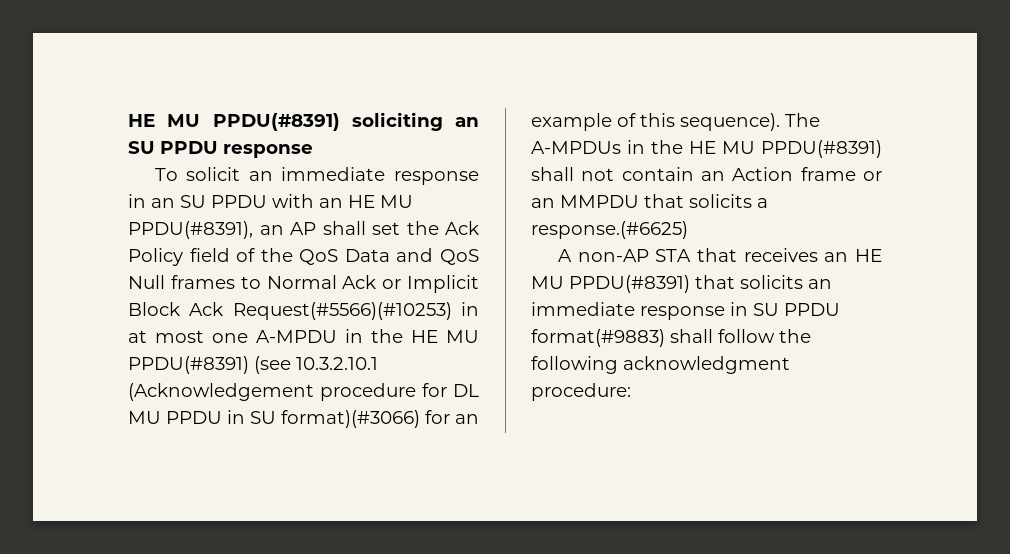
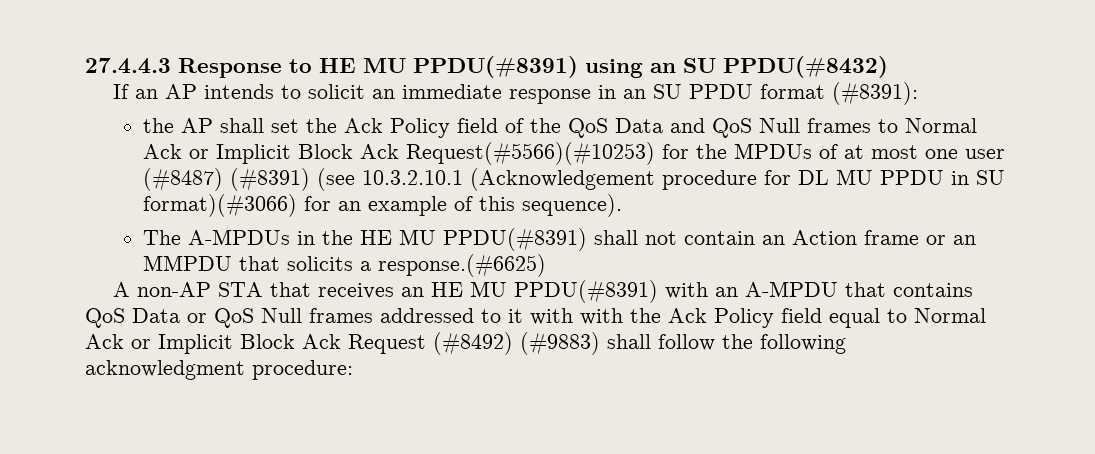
- HE MU PPDU(#8391) soliciting an SU PPDU response
- To solicit an immediate response in an SU PPDU with an HE MU PPDU(#8391), an AP shall set the Ack Policy field of the QoS Data and QoS Null frames to Normal Ack or Implicit Block Ack Request(#5566)(#10253) in at most one A-MPDU in the HE MU PPDU(#8391) (see 10.3.2.10.1 (Acknowledgement procedure for DL MU PPDU in SU format)(#3066) for an example of this sequence). The A-MPDUs in the HE MU PPDU(#8391) shall not contain an Action frame or an MMPDU that solicits a response.(#6625)
+ 27.4.4.3 Response to HE MU PPDU(#8391) using an SU PPDU(#8432)
+ If an AP intends to solicit an immediate response in an SU PPDU format (#8391):
+ the AP shall set the Ack Policy field of the QoS Data and QoS Null frames to Normal Ack or Implicit Block Ack Request(#5566)(#10253) for the MPDUs of at most one user (#8487) (#8391) (see 10.3.2.10.1 (Acknowledgement procedure for DL MU PPDU in SU format)(#3066) for an example of this sequence).
+ The A-MPDUs in the HE MU PPDU(#8391) shall not contain an Action frame or an MMPDU that solicits a response.(#6625)
- A non-AP STA that receives an HE MU PPDU(#8391) that solicits an immediate response in SU PPDU format(#9883) shall follow the following acknowledgment procedure:
+ A non-AP STA that receives an HE MU PPDU(#8391) with an A-MPDU that contains QoS Data or QoS Null frames addressed to it with with the Ack Policy field equal to Normal Ack or Implicit Block Ack Request (#8492) (#9883) shall follow the following acknowledgment procedure:

